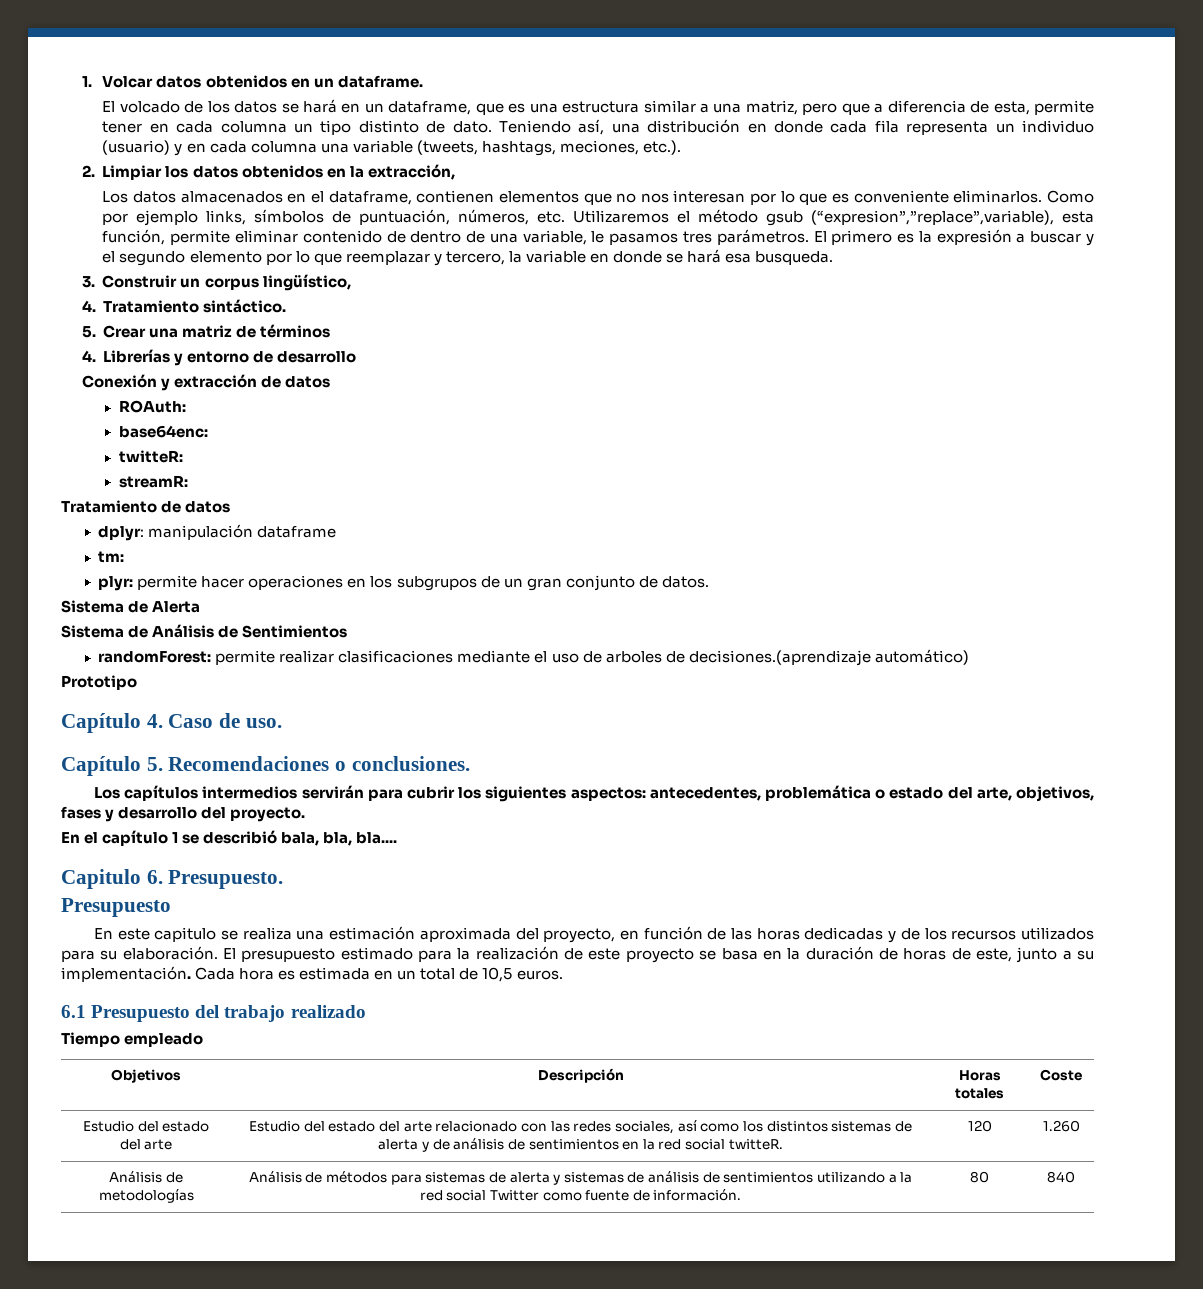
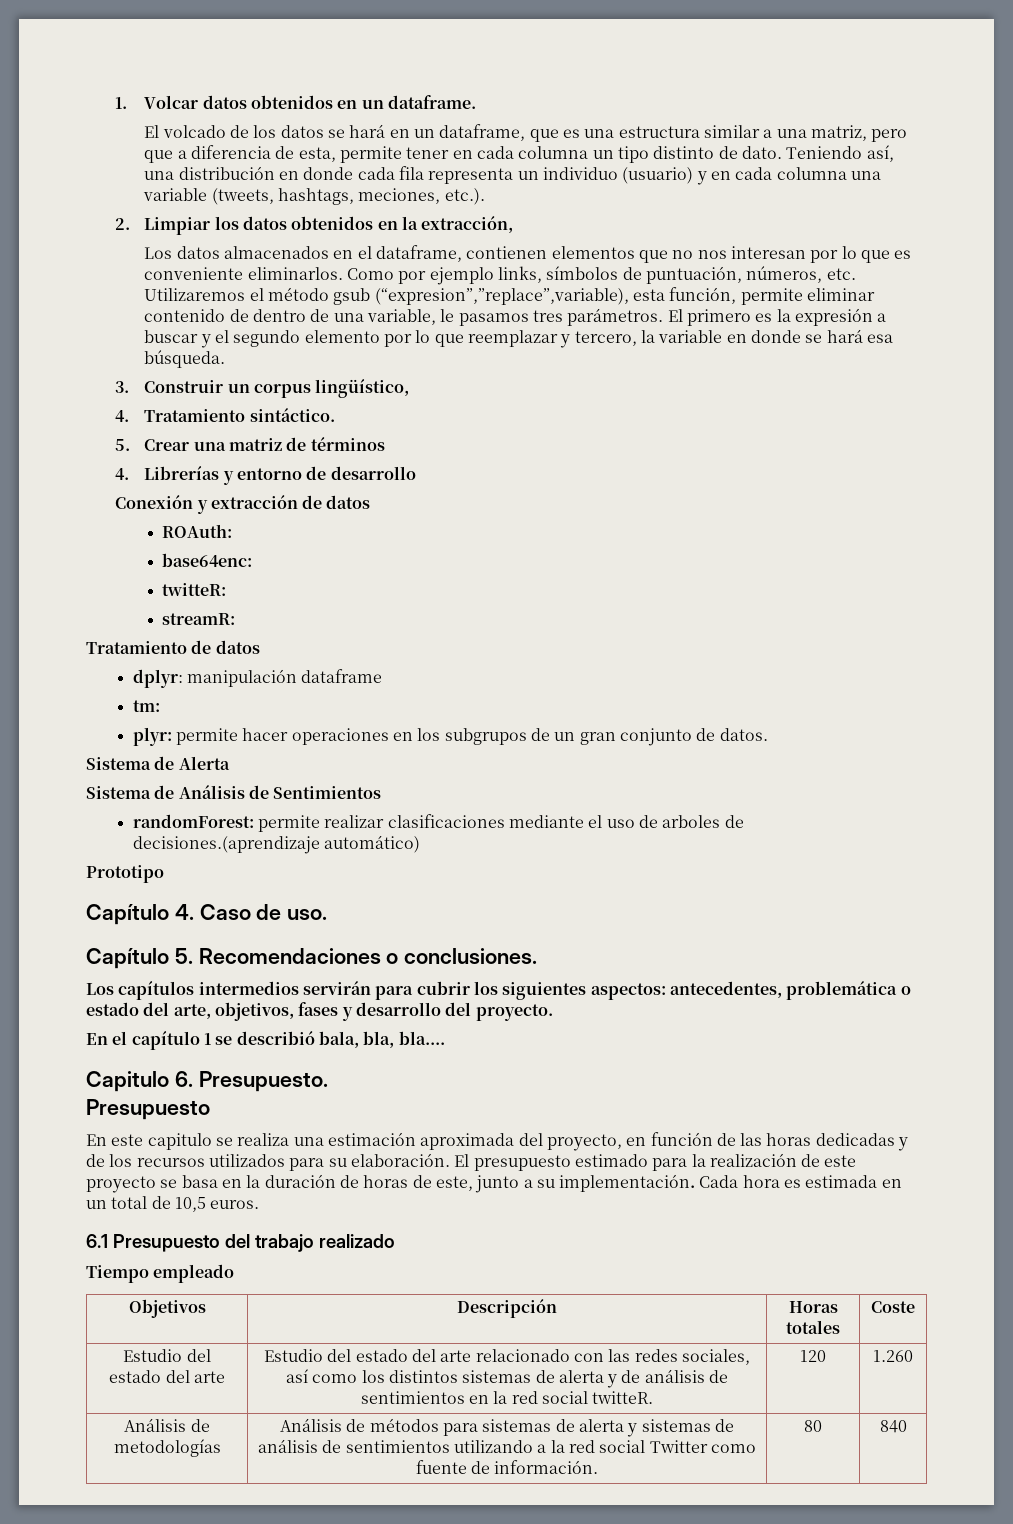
- El primero es la expresión a buscar y el segundo elemento por lo que reemplazar y tercero, la variable en donde se hará esa busqueda.
+ El primero es la expresión a buscar y el segundo elemento por lo que reemplazar y tercero, la variable en donde se hará esa búsqueda.

